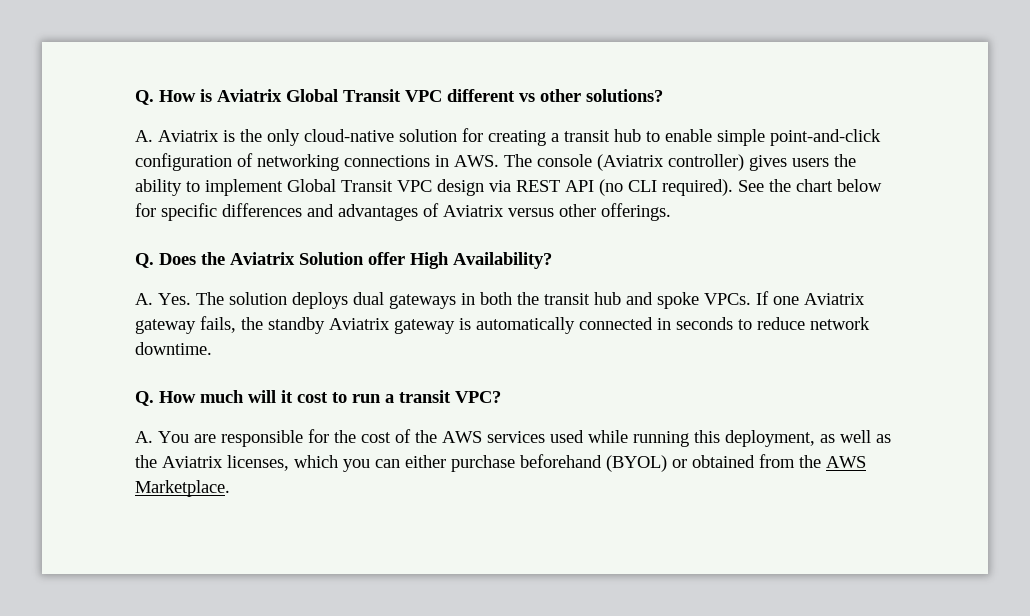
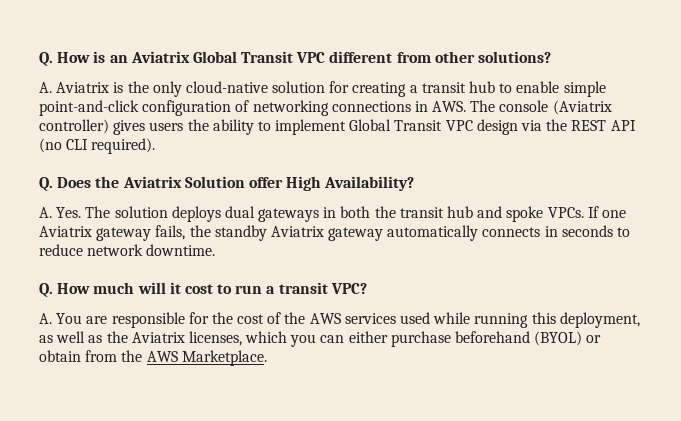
- Q. How is Aviatrix Global Transit VPC different vs other solutions?
+ Q. How is an Aviatrix Global Transit VPC different from other solutions?
- A. Aviatrix is the only cloud-native solution for creating a transit hub to enable simple point-and-click configuration of networking connections in AWS. The console (Aviatrix controller) gives users the ability to implement Global Transit VPC design via REST API (no CLI required). See the chart below for specific differences and advantages of Aviatrix versus other offerings.
+ A. Aviatrix is the only cloud-native solution for creating a transit hub to enable simple point-and-click configuration of networking connections in AWS. The console (Aviatrix controller) gives users the ability to implement Global Transit VPC design via the REST API (no CLI required).
- If one Aviatrix gateway fails, the standby Aviatrix gateway is automatically connected in seconds to reduce network downtime.
+ If one Aviatrix gateway fails, the standby Aviatrix gateway automatically connects in seconds to reduce network downtime.
- A. You are responsible for the cost of the AWS services used while running this deployment, as well as the Aviatrix licenses, which you can either purchase beforehand (BYOL) or obtained from the AWS Marketplace.
+ A. You are responsible for the cost of the AWS services used while running this deployment, as well as the Aviatrix licenses, which you can either purchase beforehand (BYOL) or obtain from the AWS Marketplace.

